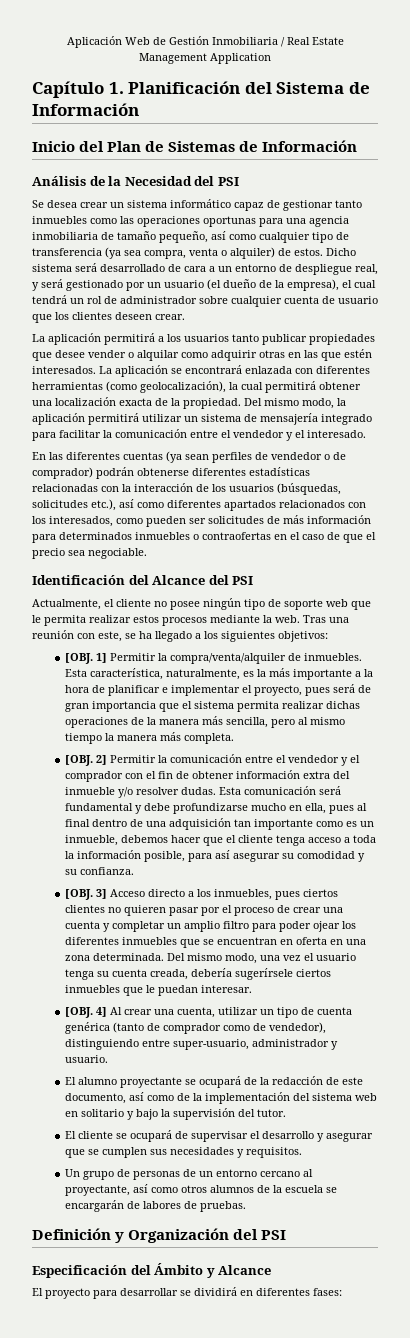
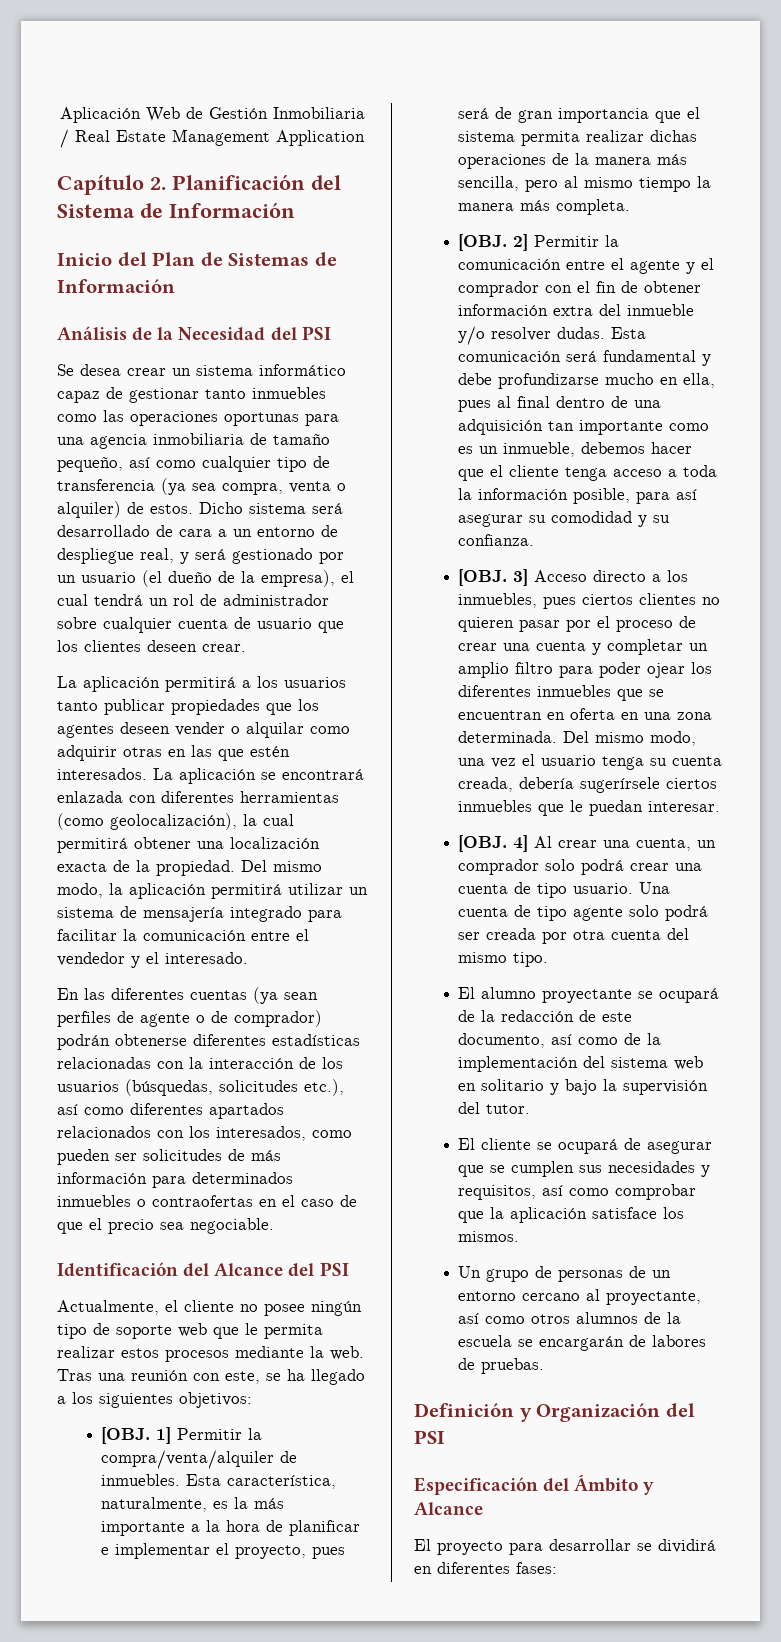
- Capítulo 1. Planificación del Sistema de Información
+ Capítulo 2. Planificación del Sistema de Información
- La aplicación permitirá a los usuarios tanto publicar propiedades que desee vender o alquilar como adquirir otras en las que estén interesados.
+ La aplicación permitirá a los usuarios tanto publicar propiedades que los agentes deseen vender o alquilar como adquirir otras en las que estén interesados.
- En las diferentes cuentas (ya sean perfiles de vendedor o de comprador) podrán obtenerse diferentes estadísticas relacionadas con la interacción de los usuarios (búsquedas, solicitudes etc.), así como diferentes apartados relacionados con los interesados, como pueden ser solicitudes de más información para determinados inmuebles o contraofertas en el caso de que el precio sea negociable.
+ En las diferentes cuentas (ya sean perfiles de agente o de comprador) podrán obtenerse diferentes estadísticas relacionadas con la interacción de los usuarios (búsquedas, solicitudes etc.), así como diferentes apartados relacionados con los interesados, como pueden ser solicitudes de más información para determinados inmuebles o contraofertas en el caso de que el precio sea negociable.
- [OBJ. 2] Permitir la comunicación entre el vendedor y el comprador con el fin de obtener información extra del inmueble y/o resolver dudas.
+ [OBJ. 2] Permitir la comunicación entre el agente y el comprador con el fin de obtener información extra del inmueble y/o resolver dudas.
- [OBJ. 4] Al crear una cuenta, utilizar un tipo de cuenta genérica (tanto de comprador como de vendedor), distinguiendo entre super-usuario, administrador y usuario.
+ [OBJ. 4] Al crear una cuenta, un comprador solo podrá crear una cuenta de tipo usuario. Una cuenta de tipo agente solo podrá ser creada por otra cuenta del mismo tipo.
- El cliente se ocupará de supervisar el desarrollo y asegurar que se cumplen sus necesidades y requisitos.
+ El cliente se ocupará de asegurar que se cumplen sus necesidades y requisitos, así como comprobar que la aplicación satisface los mismos.

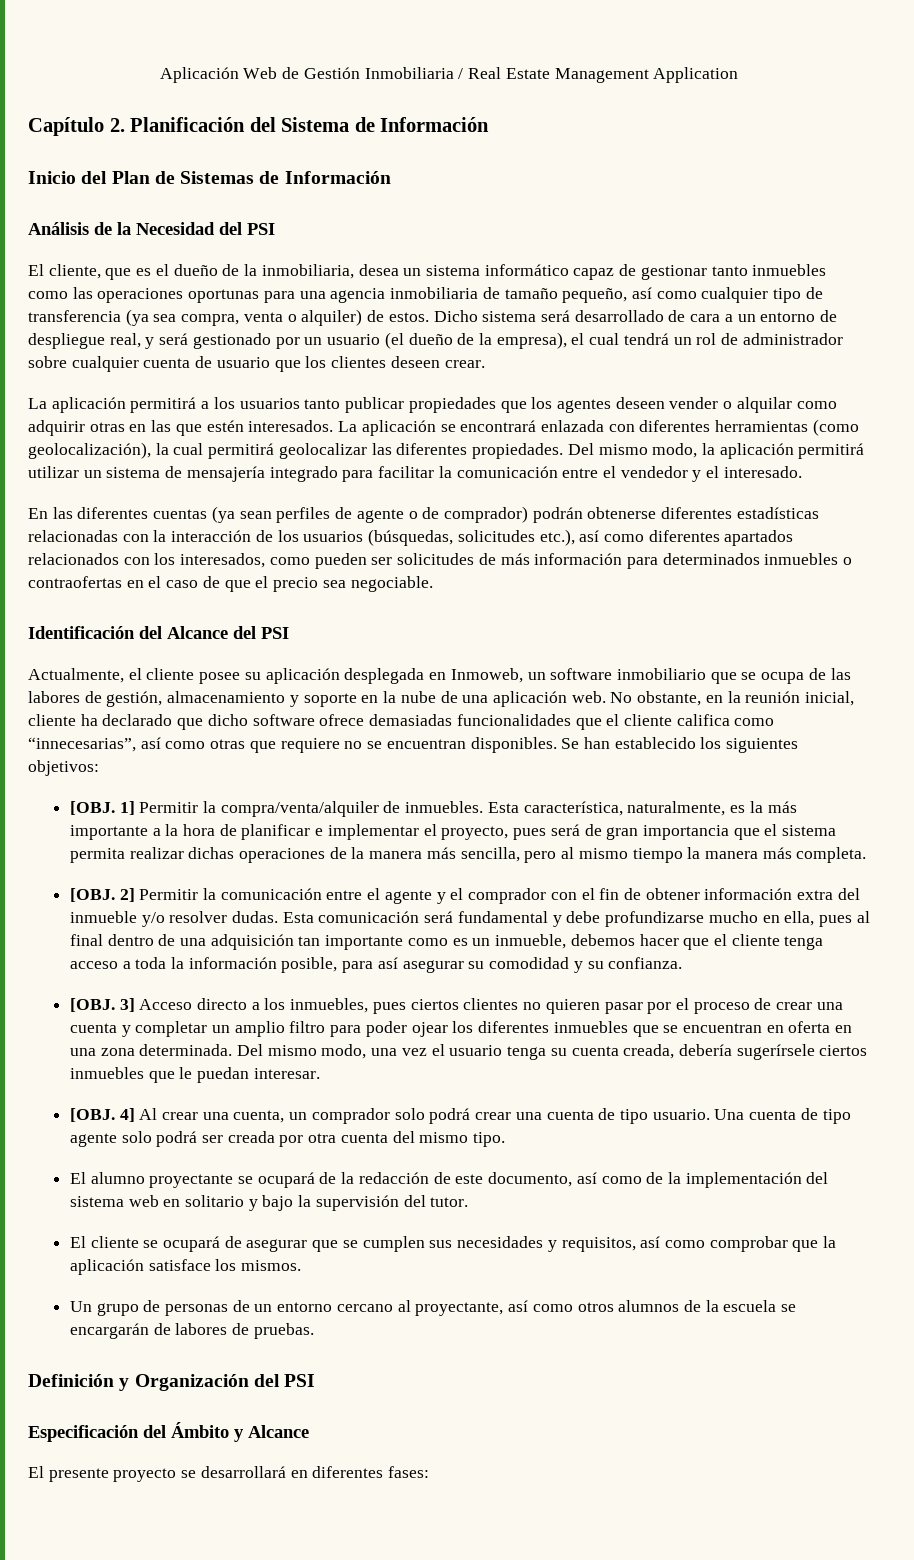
- Se desea crear un sistema informático capaz de gestionar tanto inmuebles como las operaciones oportunas para una agencia inmobiliaria de tamaño pequeño, así como cualquier tipo de transferencia (ya sea compra, venta o alquiler) de estos.
+ El cliente, que es el dueño de la inmobiliaria, desea un sistema informático capaz de gestionar tanto inmuebles como las operaciones oportunas para una agencia inmobiliaria de tamaño pequeño, así como cualquier tipo de transferencia (ya sea compra, venta o alquiler) de estos.
- La aplicación se encontrará enlazada con diferentes herramientas (como geolocalización), la cual permitirá obtener una localización exacta de la propiedad.
+ La aplicación se encontrará enlazada con diferentes herramientas (como geolocalización), la cual permitirá geolocalizar las diferentes propiedades.
- Actualmente, el cliente no posee ningún tipo de soporte web que le permita realizar estos procesos mediante la web. Tras una reunión con este, se ha llegado a los siguientes objetivos:
+ Actualmente, el cliente posee su aplicación desplegada en Inmoweb, un software inmobiliario que se ocupa de las labores de gestión, almacenamiento y soporte en la nube de una aplicación web. No obstante, en la reunión inicial, cliente ha declarado que dicho software ofrece demasiadas funcionalidades que el cliente califica como “innecesarias”, así como otras que requiere no se encuentran disponibles. Se han establecido los siguientes objetivos:
- El proyecto para desarrollar se dividirá en diferentes fases:
+ El presente proyecto se desarrollará en diferentes fases:

